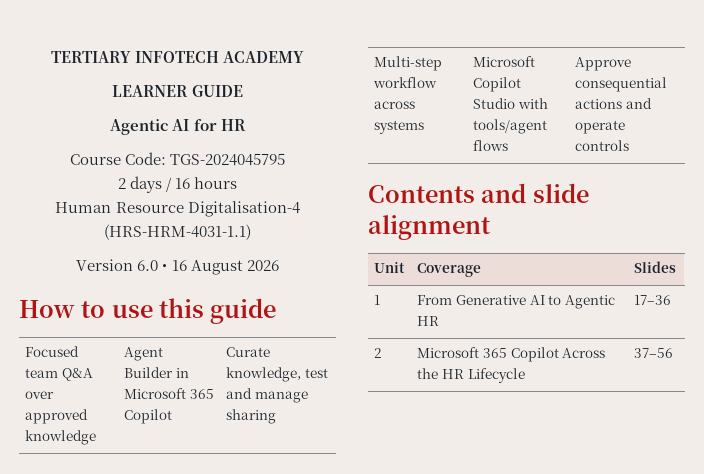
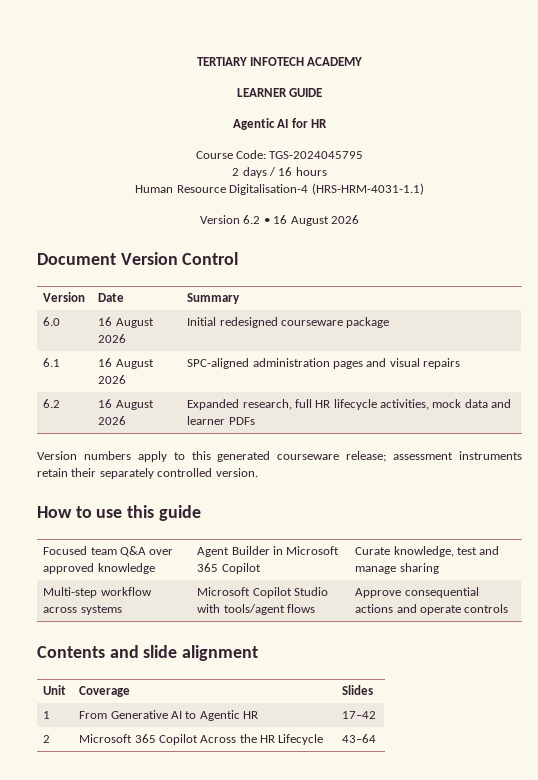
- Version 6.0 • 16 August 2026
+ Version 6.2 • 16 August 2026
+ Document Version Control
+ Version | Date | Summary
+ 6.0 | 16 August 2026 | Initial redesigned courseware package
+ 6.1 | 16 August 2026 | SPC-aligned administration pages and visual repairs
+ 6.2 | 16 August 2026 | Expanded research, full HR lifecycle activities, mock data and learner PDFs
+ Version numbers apply to this generated courseware release; assessment instruments retain their separately controlled version.
- 1 | From Generative AI to Agentic HR | 17–36
+ 1 | From Generative AI to Agentic HR | 17–42
- 2 | Microsoft 365 Copilot Across the HR Lifecycle | 37–56
+ 2 | Microsoft 365 Copilot Across the HR Lifecycle | 43–64

